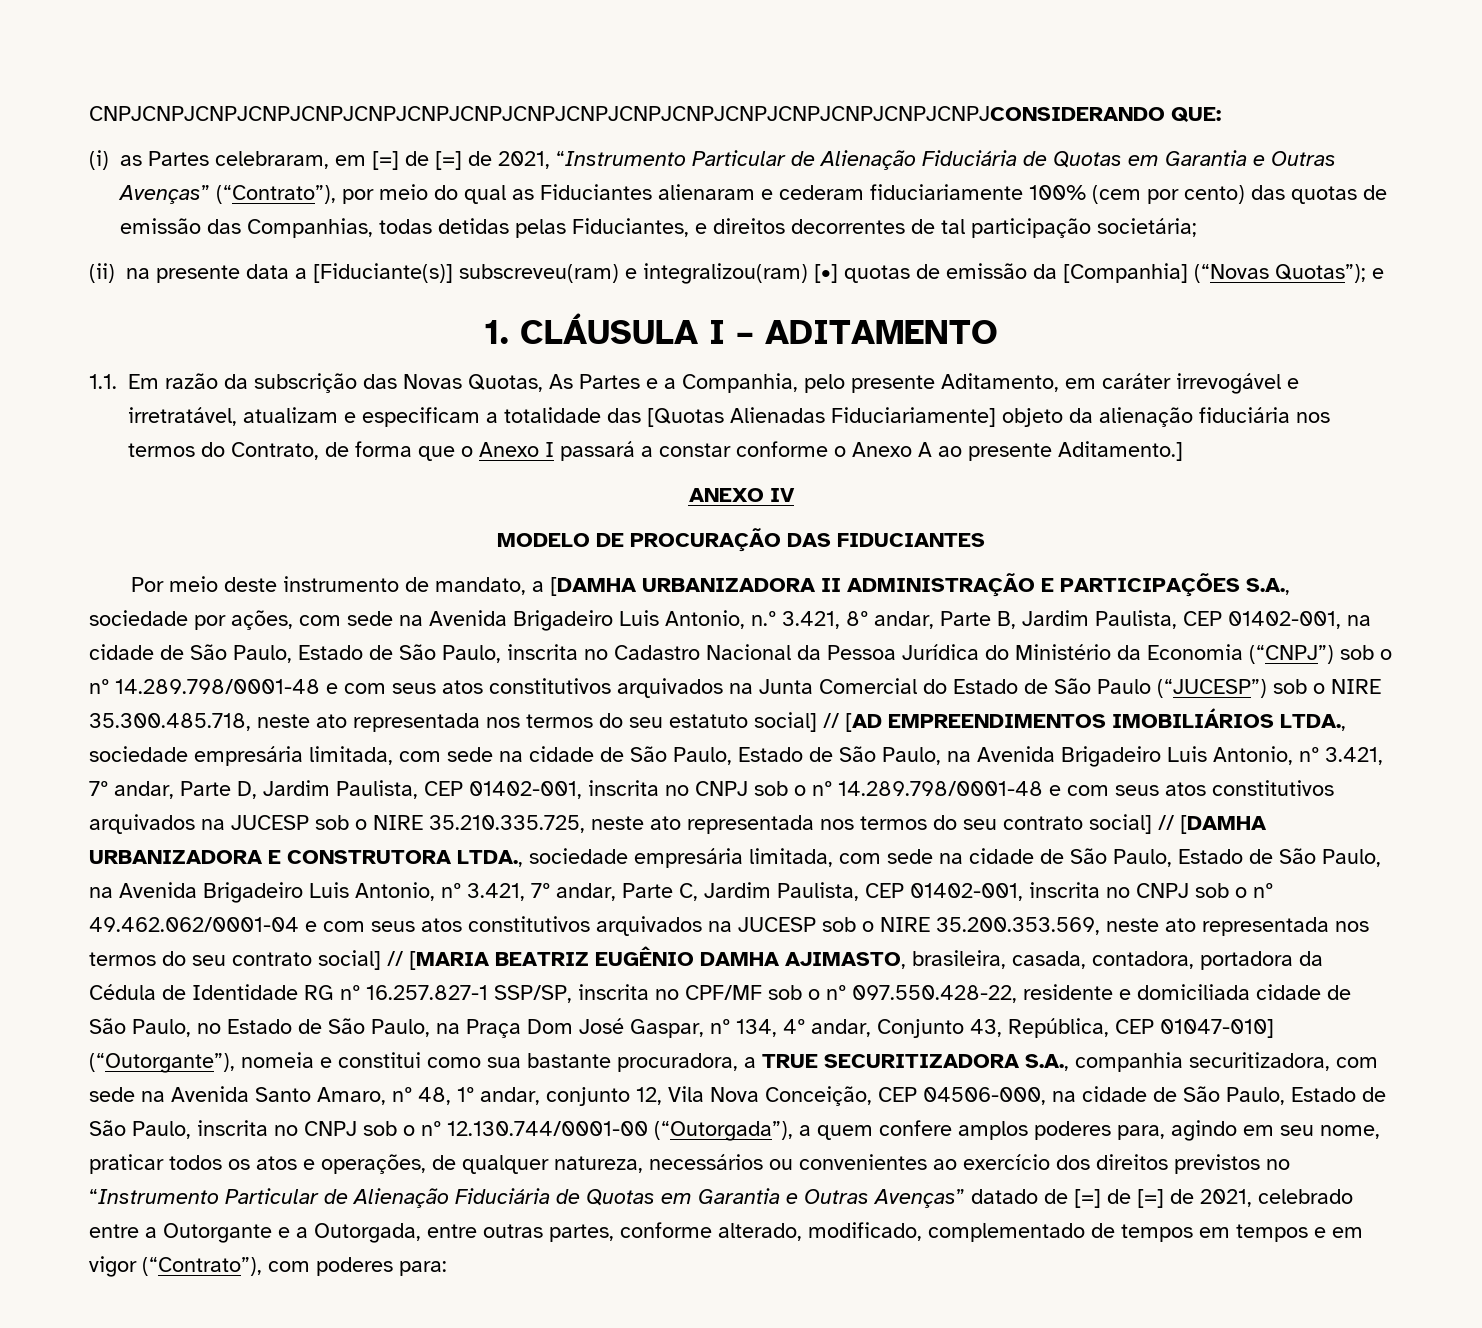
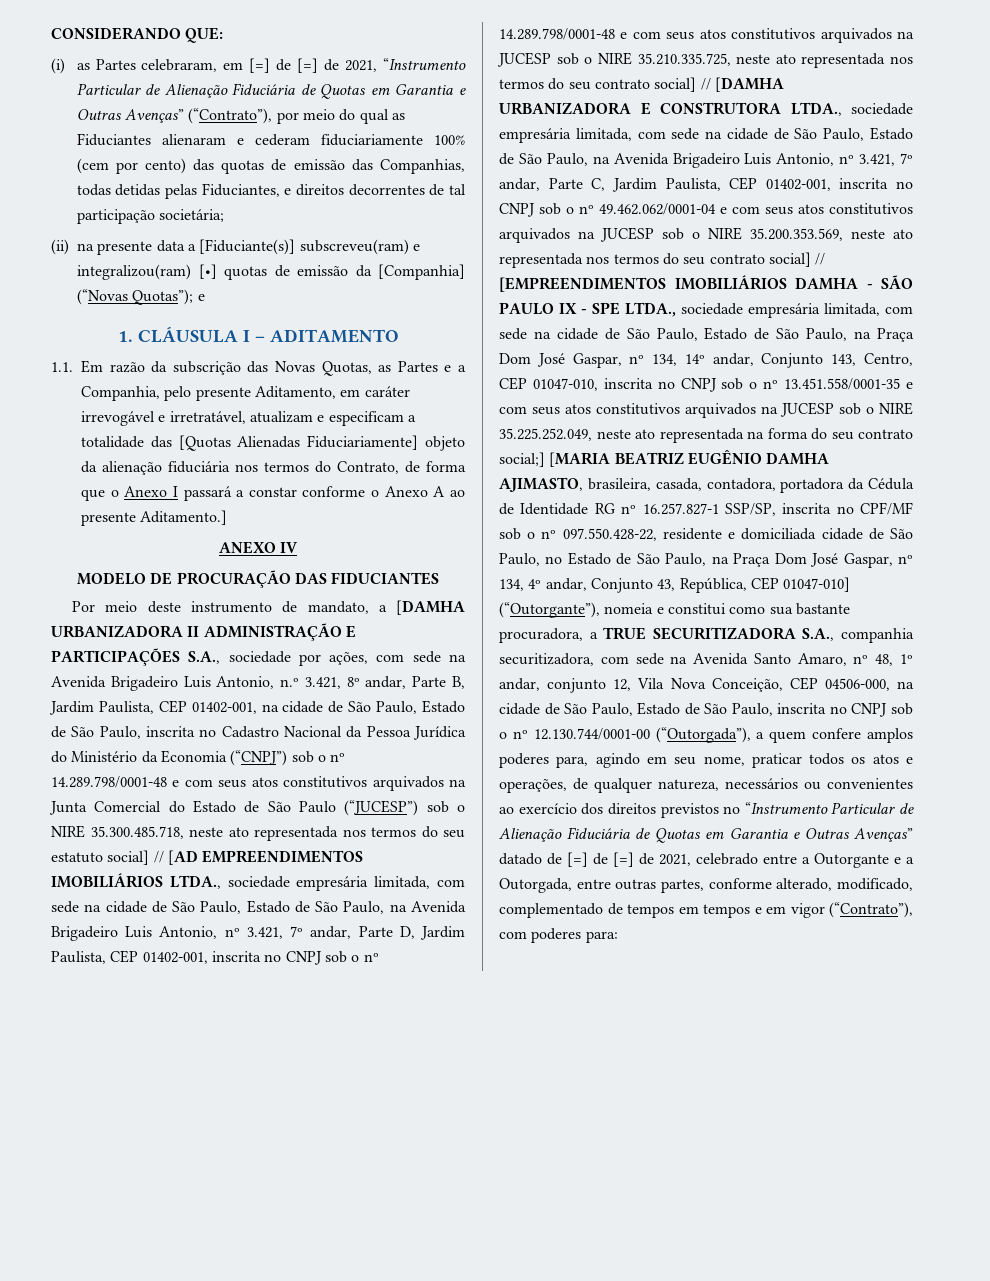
- CNPJCNPJCNPJCNPJCNPJCNPJCNPJCNPJCNPJCNPJCNPJCNPJCNPJCNPJCNPJCNPJCNPJCONSIDERANDO QUE:
+ CONSIDERANDO QUE:
- 1.1. Em razão da subscrição das Novas Quotas, As Partes e a Companhia, pelo presente Aditamento, em caráter irrevogável e irretratável, atualizam e especificam a totalidade das [Quotas Alienadas Fiduciariamente] objeto da alienação fiduciária nos termos do Contrato, de forma que o Anexo I passará a constar conforme o Anexo A ao presente Aditamento.]
+ 1.1. Em razão da subscrição das Novas Quotas, as Partes e a Companhia, pelo presente Aditamento, em caráter irrevogável e irretratável, atualizam e especificam a totalidade das [Quotas Alienadas Fiduciariamente] objeto da alienação fiduciária nos termos do Contrato, de forma que o Anexo I passará a constar conforme o Anexo A ao presente Aditamento.]
- Por meio deste instrumento de mandato, a [DAMHA URBANIZADORA II ADMINISTRAÇÃO E PARTICIPAÇÕES S.A., sociedade por ações, com sede na Avenida Brigadeiro Luis Antonio, n.º 3.421, 8º andar, Parte B, Jardim Paulista, CEP 01402-001, na cidade de São Paulo, Estado de São Paulo, inscrita no Cadastro Nacional da Pessoa Jurídica do Ministério da Economia (“CNPJ”) sob o nº 14.289.798/0001-48 e com seus atos constitutivos arquivados na Junta Comercial do Estado de São Paulo (“JUCESP”) sob o NIRE 35.300.485.718, neste ato representada nos termos do seu estatuto social] // [AD EMPREENDIMENTOS IMOBILIÁRIOS LTDA., sociedade empresária limitada, com sede na cidade de São Paulo, Estado de São Paulo, na Avenida Brigadeiro Luis Antonio, nº 3.421, 7º andar, Parte D, Jardim Paulista, CEP 01402-001, inscrita no CNPJ sob o nº 14.289.798/0001-48 e com seus atos constitutivos arquivados na JUCESP sob o NIRE 35.210.335.725, neste ato representada nos termos do seu contrato social] // [DAMHA URBANIZADORA E CONSTRUTORA LTDA., sociedade empresária limitada, com sede na cidade de São Paulo, Estado de São Paulo, na Avenida Brigadeiro Luis Antonio, nº 3.421, 7º andar, Parte C, Jardim Paulista, CEP 01402-001, inscrita no CNPJ sob o nº 49.462.062/0001-04 e com seus atos constitutivos arquivados na JUCESP sob o NIRE 35.200.353.569, neste ato representada nos termos do seu contrato social] // [MARIA BEATRIZ EUGÊNIO DAMHA AJIMASTO, brasileira, casada, contadora, portadora da Cédula de Identidade RG nº 16.257.827-1 SSP/SP, inscrita no CPF/MF sob o nº 097.550.428-22, residente e domiciliada cidade de São Paulo, no Estado de São Paulo, na Praça Dom José Gaspar, nº 134, 4º andar, Conjunto 43, República, CEP 01047-010] (“Outorgante”), nomeia e constitui como sua bastante procuradora, a TRUE SECURITIZADORA S.A., companhia securitizadora, com sede na Avenida Santo Amaro, nº 48, 1º andar, conjunto 12, Vila Nova Conceição, CEP 04506-000, na cidade de São Paulo, Estado de São Paulo, inscrita no CNPJ sob o nº 12.130.744/0001-00 (“Outorgada”), a quem confere amplos poderes para, agindo em seu nome, praticar todos os atos e operações, de qualquer natureza, necessários ou convenientes ao exercício dos direitos previstos no “Instrumento Particular de Alienação Fiduciária de Quotas em Garantia e Outras Avenças” datado de [=] de [=] de 2021, celebrado entre a Outorgante e a Outorgada, entre outras partes, conforme alterado, modificado, complementado de tempos em tempos e em vigor (“Contrato”), com poderes para:
+ Por meio deste instrumento de mandato, a [DAMHA URBANIZADORA II ADMINISTRAÇÃO E PARTICIPAÇÕES S.A., sociedade por ações, com sede na Avenida Brigadeiro Luis Antonio, n.º 3.421, 8º andar, Parte B, Jardim Paulista, CEP 01402-001, na cidade de São Paulo, Estado de São Paulo, inscrita no Cadastro Nacional da Pessoa Jurídica do Ministério da Economia (“CNPJ”) sob o nº 14.289.798/0001-48 e com seus atos constitutivos arquivados na Junta Comercial do Estado de São Paulo (“JUCESP”) sob o NIRE 35.300.485.718, neste ato representada nos termos do seu estatuto social] // [AD EMPREENDIMENTOS IMOBILIÁRIOS LTDA., sociedade empresária limitada, com sede na cidade de São Paulo, Estado de São Paulo, na Avenida Brigadeiro Luis Antonio, nº 3.421, 7º andar, Parte D, Jardim Paulista, CEP 01402-001, inscrita no CNPJ sob o nº 14.289.798/0001-48 e com seus atos constitutivos arquivados na JUCESP sob o NIRE 35.210.335.725, neste ato representada nos termos do seu contrato social] // [DAMHA URBANIZADORA E CONSTRUTORA LTDA., sociedade empresária limitada, com sede na cidade de São Paulo, Estado de São Paulo, na Avenida Brigadeiro Luis Antonio, nº 3.421, 7º andar, Parte C, Jardim Paulista, CEP 01402-001, inscrita no CNPJ sob o nº 49.462.062/0001-04 e com seus atos constitutivos arquivados na JUCESP sob o NIRE 35.200.353.569, neste ato representada nos termos do seu contrato social] // [EMPREENDIMENTOS IMOBILIÁRIOS DAMHA - SÃO PAULO IX - SPE LTDA., sociedade empresária limitada, com sede na cidade de São Paulo, Estado de São Paulo, na Praça Dom José Gaspar, nº 134, 14º andar, Conjunto 143, Centro, CEP 01047-010, inscrita no CNPJ sob o nº 13.451.558/0001-35 e com seus atos constitutivos arquivados na JUCESP sob o NIRE 35.225.252.049, neste ato representada na forma do seu contrato social;] [MARIA BEATRIZ EUGÊNIO DAMHA AJIMASTO, brasileira, casada, contadora, portadora da Cédula de Identidade RG nº 16.257.827-1 SSP/SP, inscrita no CPF/MF sob o nº 097.550.428-22, residente e domiciliada cidade de São Paulo, no Estado de São Paulo, na Praça Dom José Gaspar, nº 134, 4º andar, Conjunto 43, República, CEP 01047-010] (“Outorgante”), nomeia e constitui como sua bastante procuradora, a TRUE SECURITIZADORA S.A., companhia securitizadora, com sede na Avenida Santo Amaro, nº 48, 1º andar, conjunto 12, Vila Nova Conceição, CEP 04506-000, na cidade de São Paulo, Estado de São Paulo, inscrita no CNPJ sob o nº 12.130.744/0001-00 (“Outorgada”), a quem confere amplos poderes para, agindo em seu nome, praticar todos os atos e operações, de qualquer natureza, necessários ou convenientes ao exercício dos direitos previstos no “Instrumento Particular de Alienação Fiduciária de Quotas em Garantia e Outras Avenças” datado de [=] de [=] de 2021, celebrado entre a Outorgante e a Outorgada, entre outras partes, conforme alterado, modificado, complementado de tempos em tempos e em vigor (“Contrato”), com poderes para:

